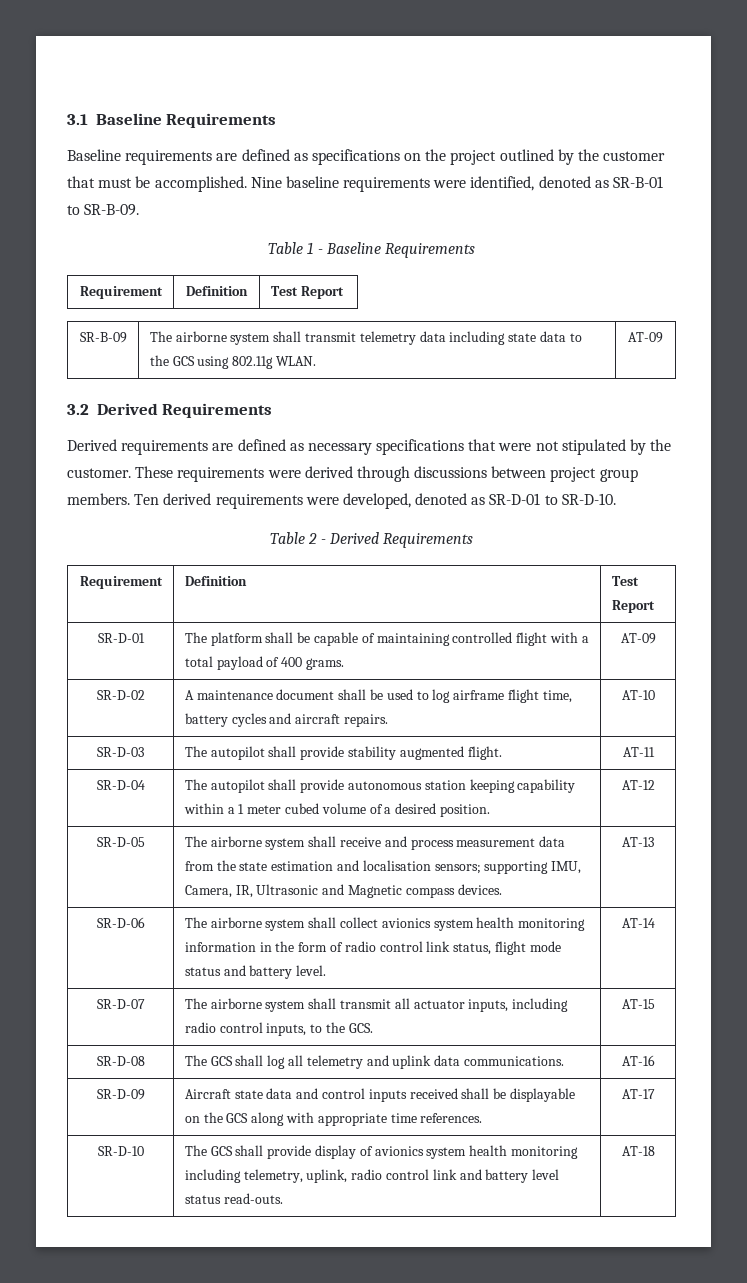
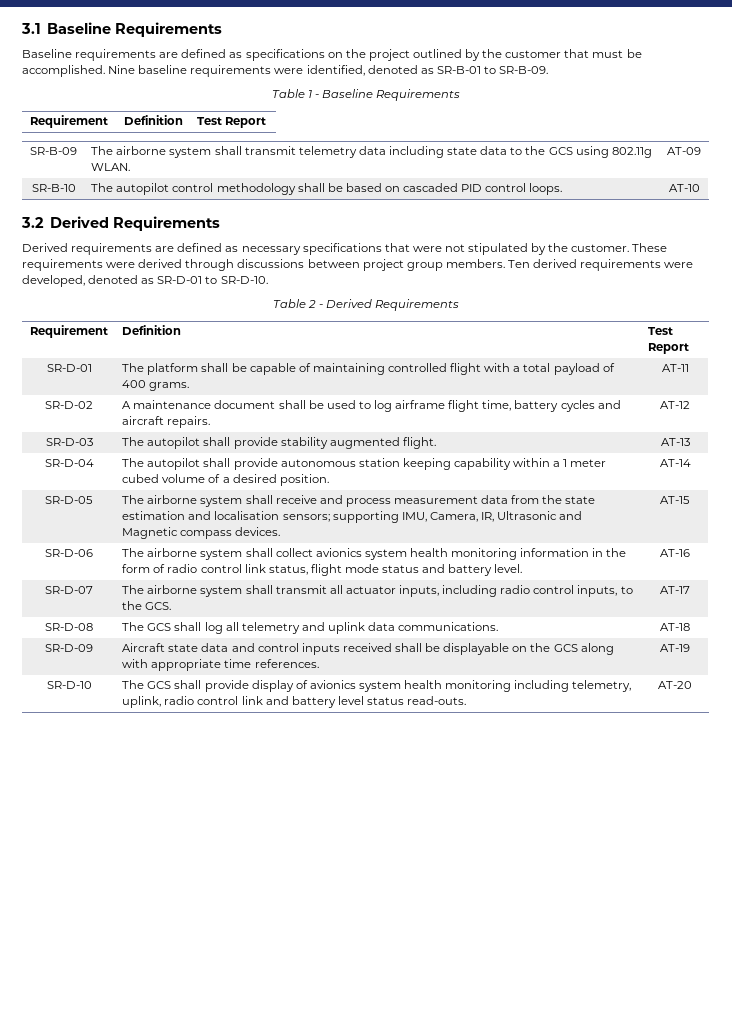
+ SR-B-10 | The autopilot control methodology shall be based on cascaded PID control loops. | AT-10
- SR-D-01 | The platform shall be capable of maintaining controlled flight with a total payload of 400 grams. | AT-09
+ SR-D-01 | The platform shall be capable of maintaining controlled flight with a total payload of 400 grams. | AT-11
- SR-D-02 | A maintenance document shall be used to log airframe flight time, battery cycles and aircraft repairs. | AT-10
+ SR-D-02 | A maintenance document shall be used to log airframe flight time, battery cycles and aircraft repairs. | AT-12
- SR-D-03 | The autopilot shall provide stability augmented flight. | AT-11
+ SR-D-03 | The autopilot shall provide stability augmented flight. | AT-13
- SR-D-04 | The autopilot shall provide autonomous station keeping capability within a 1 meter cubed volume of a desired position. | AT-12
+ SR-D-04 | The autopilot shall provide autonomous station keeping capability within a 1 meter cubed volume of a desired position. | AT-14
- SR-D-05 | The airborne system shall receive and process measurement data from the state estimation and localisation sensors; supporting IMU, Camera, IR, Ultrasonic and Magnetic compass devices. | AT-13
+ SR-D-05 | The airborne system shall receive and process measurement data from the state estimation and localisation sensors; supporting IMU, Camera, IR, Ultrasonic and Magnetic compass devices. | AT-15
- SR-D-06 | The airborne system shall collect avionics system health monitoring information in the form of radio control link status, flight mode status and battery level. | AT-14
+ SR-D-06 | The airborne system shall collect avionics system health monitoring information in the form of radio control link status, flight mode status and battery level. | AT-16
- SR-D-07 | The airborne system shall transmit all actuator inputs, including radio control inputs, to the GCS. | AT-15
+ SR-D-07 | The airborne system shall transmit all actuator inputs, including radio control inputs, to the GCS. | AT-17
- SR-D-08 | The GCS shall log all telemetry and uplink data communications. | AT-16
+ SR-D-08 | The GCS shall log all telemetry and uplink data communications. | AT-18
- SR-D-09 | Aircraft state data and control inputs received shall be displayable on the GCS along with appropriate time references. | AT-17
+ SR-D-09 | Aircraft state data and control inputs received shall be displayable on the GCS along with appropriate time references. | AT-19
- SR-D-10 | The GCS shall provide display of avionics system health monitoring including telemetry, uplink, radio control link and battery level status read-outs. | AT-18
+ SR-D-10 | The GCS shall provide display of avionics system health monitoring including telemetry, uplink, radio control link and battery level status read-outs. | AT-20

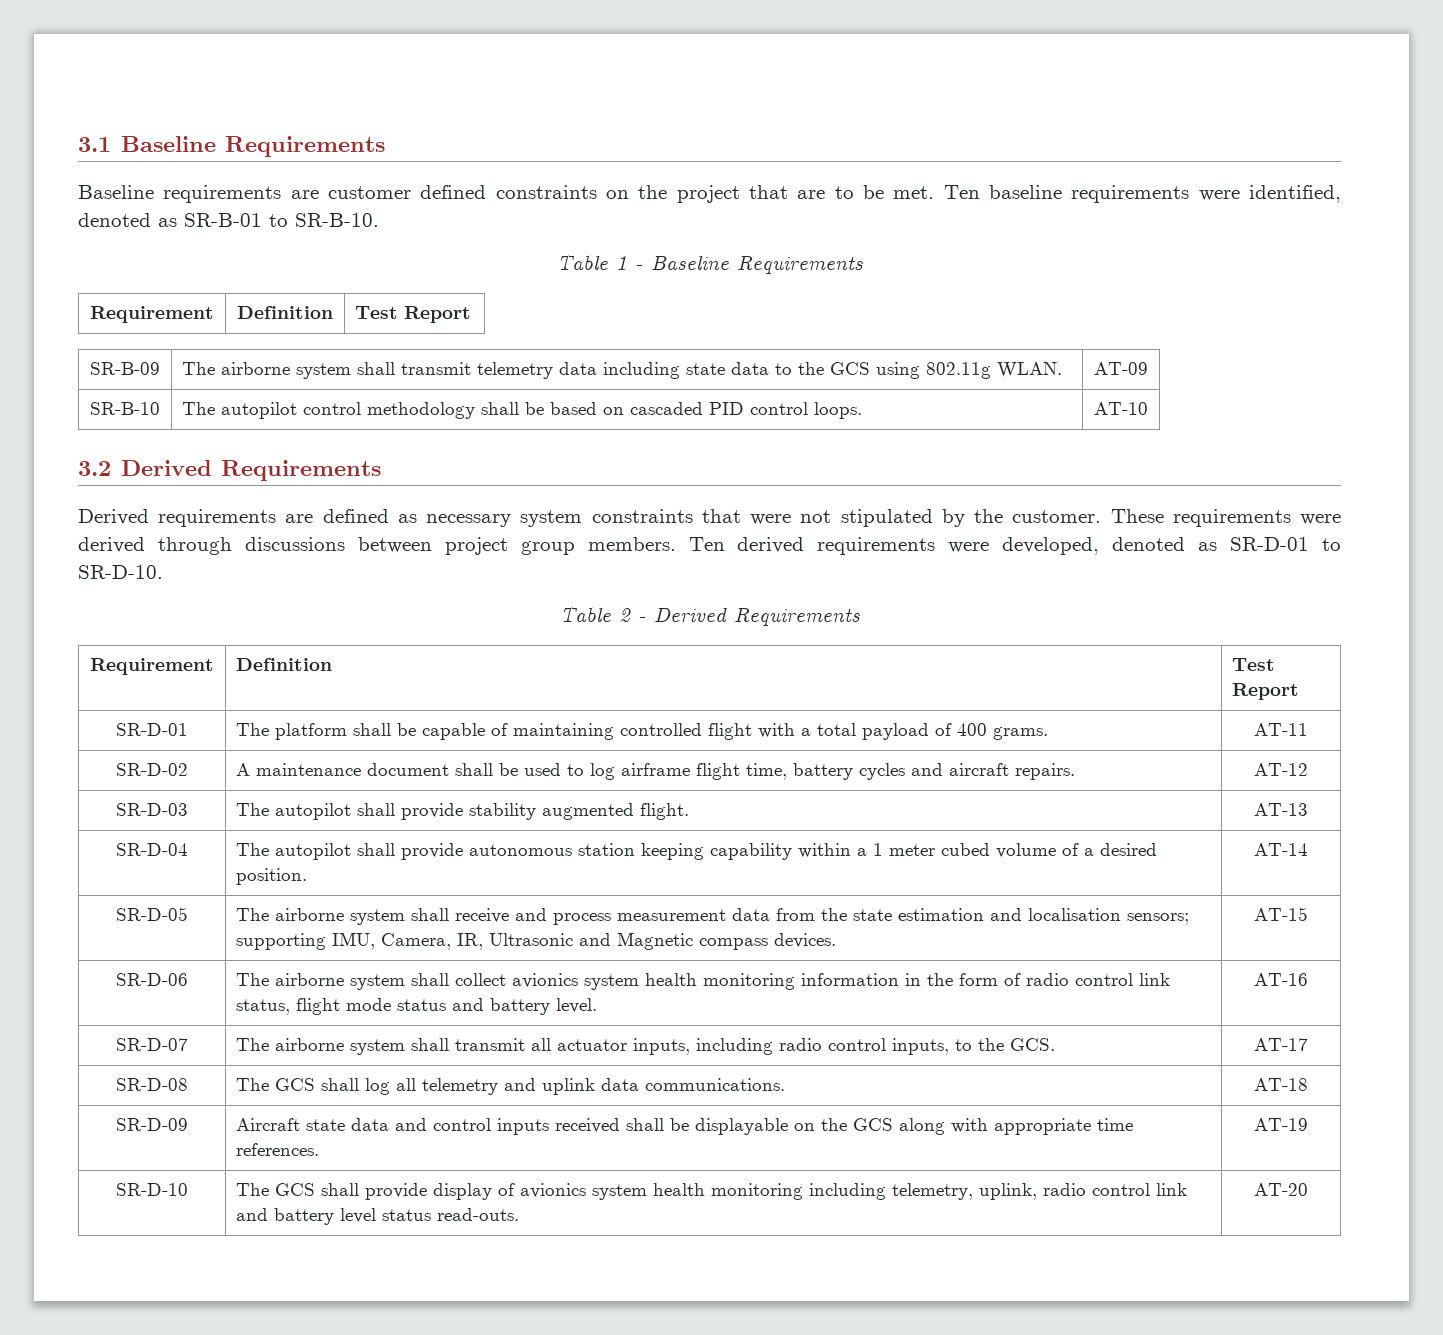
- Baseline requirements are defined as specifications on the project outlined by the customer that must be accomplished. Nine baseline requirements were identified, denoted as SR-B-01 to SR-B-09.
+ Baseline requirements are customer defined constraints on the project that are to be met. Ten baseline requirements were identified, denoted as SR-B-01 to SR-B-10.
- Derived requirements are defined as necessary specifications that were not stipulated by the customer.
+ Derived requirements are defined as necessary system constraints that were not stipulated by the customer.

